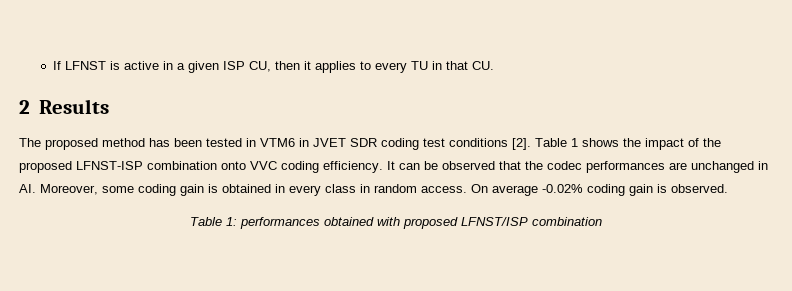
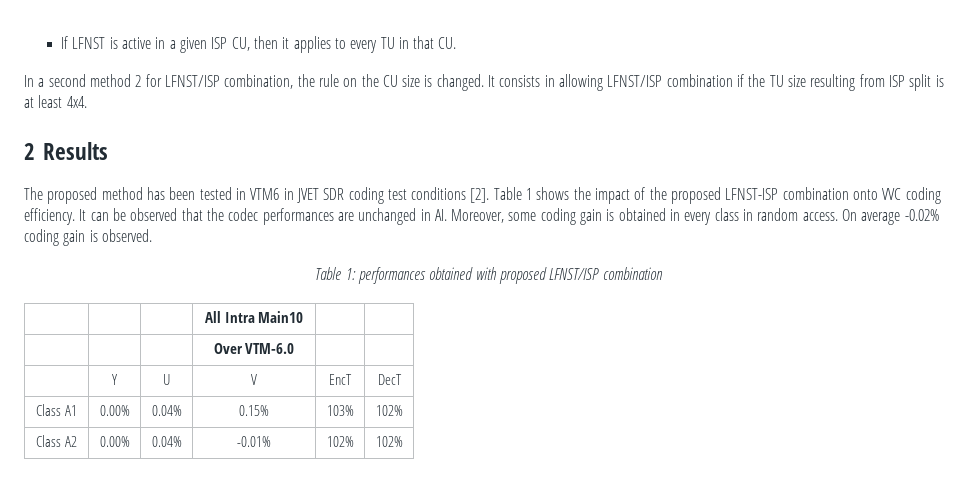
+ In a second method 2 for LFNST/ISP combination, the rule on the CU size is changed. It consists in allowing LFNST/ISP combination if the TU size resulting from ISP split is at least 4x4.
+ | | | All Intra Main10 | |
+ | | | Over VTM-6.0 | |
+ | Y | U | V | EncT | DecT
+ Class A1 | 0.00% | 0.04% | 0.15% | 103% | 102%
+ Class A2 | 0.00% | 0.04% | -0.01% | 102% | 102%

